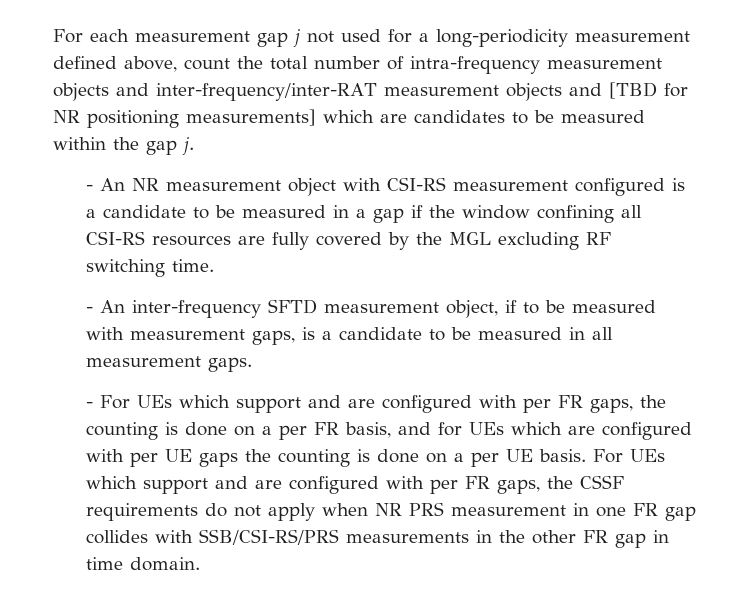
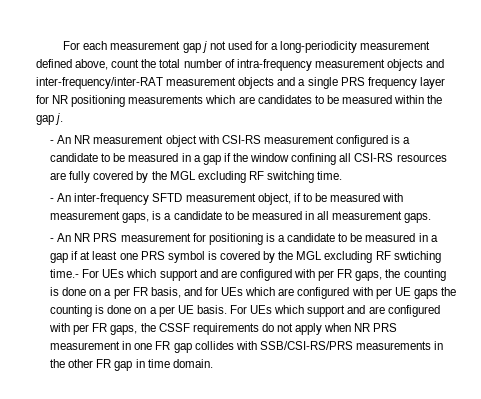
- For each measurement gap j not used for a long-periodicity measurement defined above, count the total number of intra-frequency measurement objects and inter-frequency/inter-RAT measurement objects and [TBD for NR positioning measurements] which are candidates to be measured within the gap j.
+ For each measurement gap j not used for a long-periodicity measurement defined above, count the total number of intra-frequency measurement objects and inter-frequency/inter-RAT measurement objects and a single PRS frequency layer for NR positioning measurements which are candidates to be measured within the gap j.
- - For UEs which support and are configured with per FR gaps, the counting is done on a per FR basis, and for UEs which are configured with per UE gaps the counting is done on a per UE basis.
+ - An NR PRS measurement for positioning is a candidate to be measured in a gap if at least one PRS symbol is covered by the MGL excluding RF swtiching time.- For UEs which support and are configured with per FR gaps, the counting is done on a per FR basis, and for UEs which are configured with per UE gaps the counting is done on a per UE basis.

